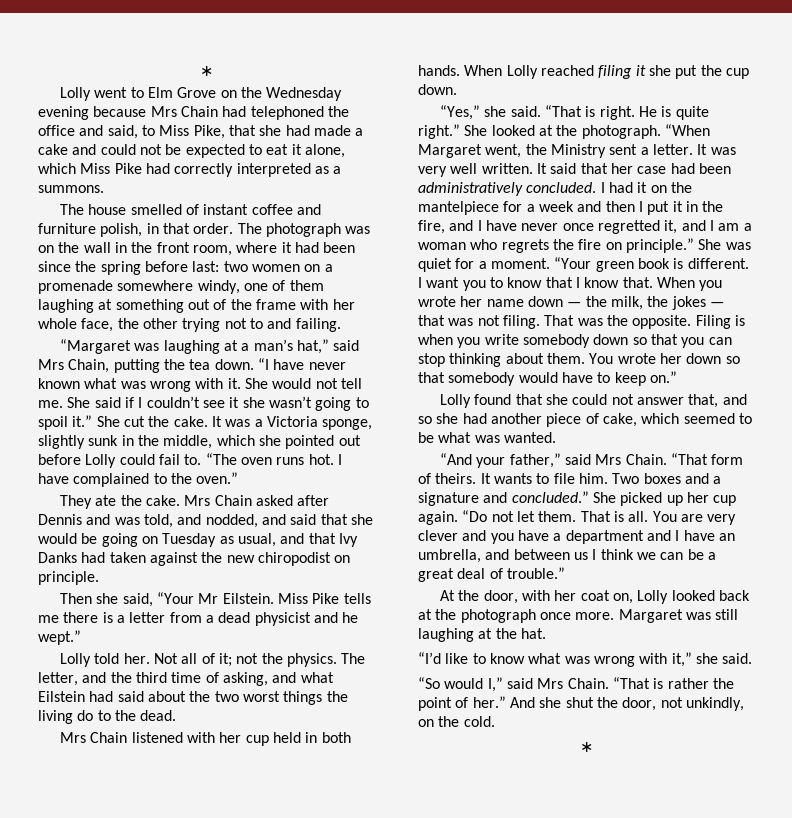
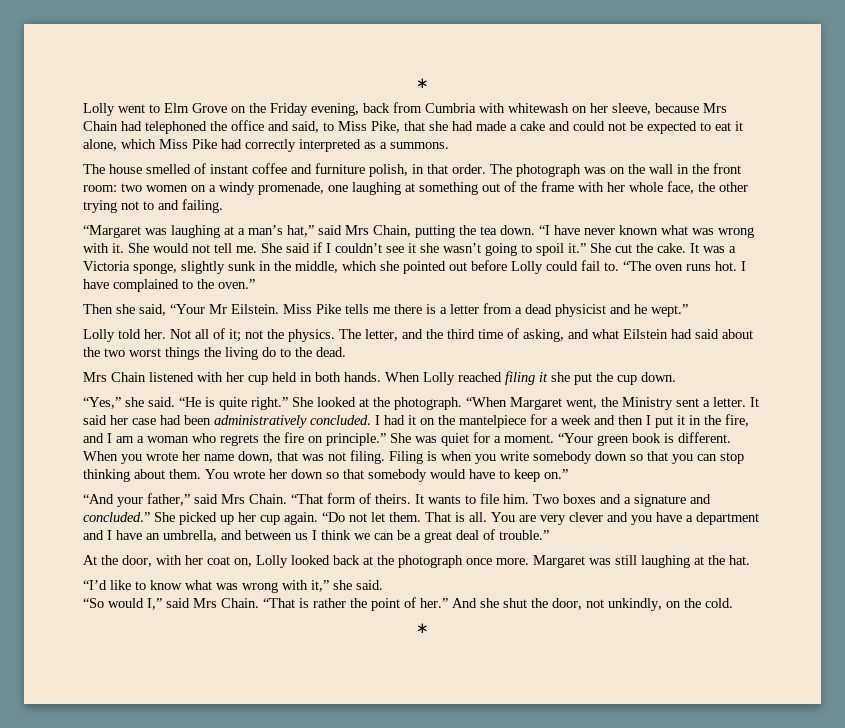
- Lolly went to Elm Grove on the Wednesday evening because Mrs Chain had telephoned the office and said, to Miss Pike, that she had made a cake and could not be expected to eat it alone, which Miss Pike had correctly interpreted as a summons.
+ Lolly went to Elm Grove on the Friday evening, back from Cumbria with whitewash on her sleeve, because Mrs Chain had telephoned the office and said, to Miss Pike, that she had made a cake and could not be expected to eat it alone, which Miss Pike had correctly interpreted as a summons.
- The photograph was on the wall in the front room, where it had been since the spring before last: two women on a promenade somewhere windy, one of them laughing at something out of the frame with her whole face, the other trying not to and failing.
+ The photograph was on the wall in the front room: two women on a windy promenade, one laughing at something out of the frame with her whole face, the other trying not to and failing.
- They ate the cake. Mrs Chain asked after Dennis and was told, and nodded, and said that she would be going on Tuesday as usual, and that Ivy Danks had taken against the new chiropodist on principle.
- “That is right. He is quite right.”
+ “He is quite right.”
- It was very well written. It said that her case had been administratively concluded.
+ It said her case had been administratively concluded.
- I had it on the mantelpiece for a week and then I put it in the fire, and I have never once regretted it, and I am a woman who regrets the fire on principle.”
+ I had it on the mantelpiece for a week and then I put it in the fire, and I am a woman who regrets the fire on principle.”
- I want you to know that I know that.
- When you wrote her name down — the milk, the jokes — that was not filing. That was the opposite.
+ When you wrote her name down, that was not filing.
- Lolly found that she could not answer that, and so she had another piece of cake, which seemed to be what was wanted.

